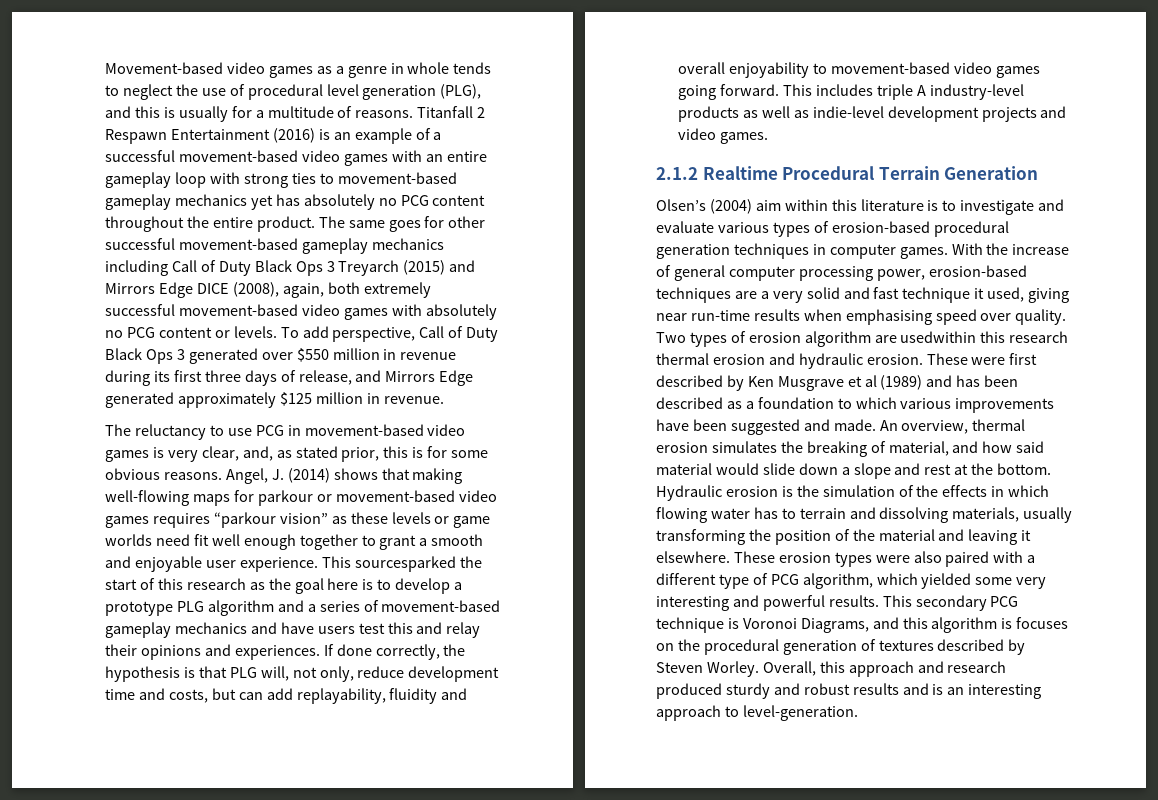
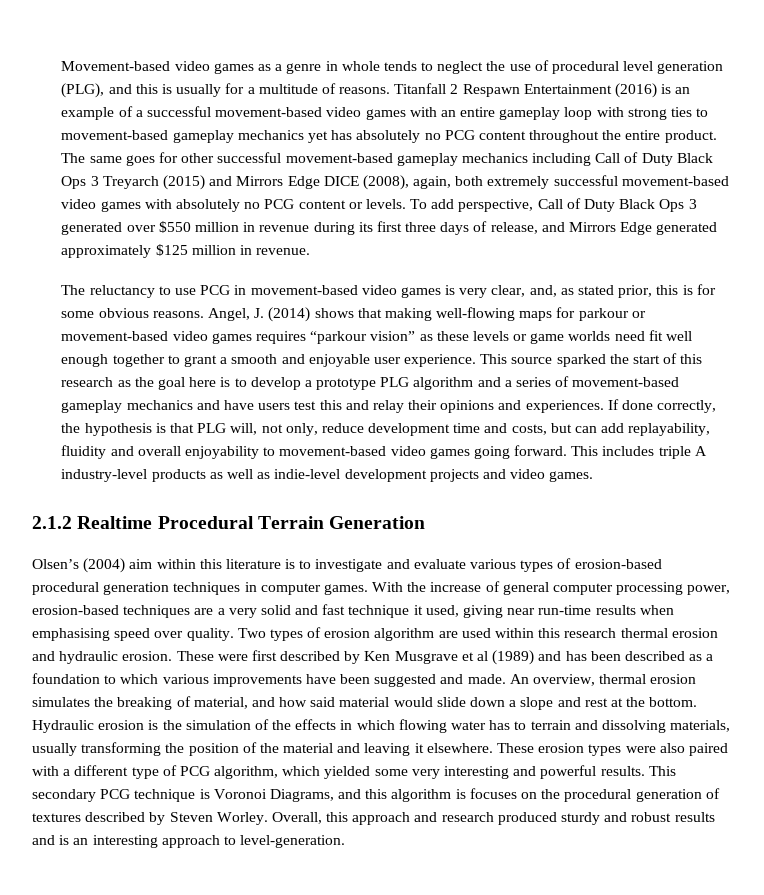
- This sourcesparked the start of this research as the goal here is to develop a prototype PLG algorithm and a series of movement-based gameplay mechanics and have users test this and relay their opinions and experiences.
+ This source sparked the start of this research as the goal here is to develop a prototype PLG algorithm and a series of movement-based gameplay mechanics and have users test this and relay their opinions and experiences.
- Two types of erosion algorithm are usedwithin this research thermal erosion and hydraulic erosion.
+ Two types of erosion algorithm are used within this research thermal erosion and hydraulic erosion.

